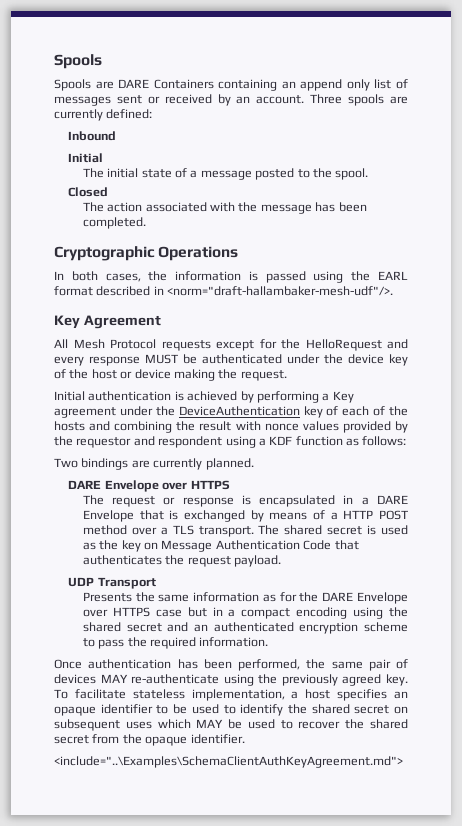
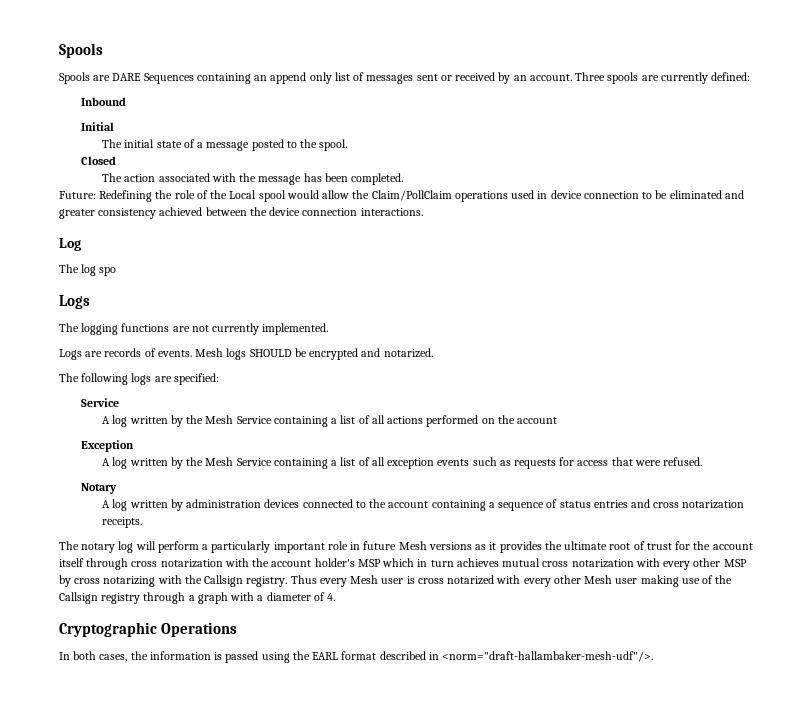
- Spools are DARE Containers containing an append only list of messages sent or received by an account.
+ Spools are DARE Sequences containing an append only list of messages sent or received by an account.
+ Future: Redefining the role of the Local spool would allow the Claim/PollClaim operations used in device connection to be eliminated and greater consistency achieved between the device connection interactions.
+ Log
+ The log spo
+ Logs
+ The logging functions are not currently implemented.
+ Logs are records of events. Mesh logs SHOULD be encrypted and notarized.
+ The following logs are specified:
+ Service
+ A log written by the Mesh Service containing a list of all actions performed on the account
+ Exception
+ A log written by the Mesh Service containing a list of all exception events such as requests for access that were refused.
+ Notary
+ A log written by administration devices connected to the account containing a sequence of status entries and cross notarization receipts.
+ The notary log will perform a particularly important role in future Mesh versions as it provides the ultimate root of trust for the account itself through cross notarization with the account holder's MSP which in turn achieves mutual cross notarization with every other MSP by cross notarizing with the Callsign registry. Thus every Mesh user is cross notarized with every other Mesh user making use of the Callsign registry through a graph with a diameter of 4.
- Key Agreement
- All Mesh Protocol requests except for the HelloRequest and every response MUST be authenticated under the device key of the host or device making the request.
- Initial authentication is achieved by performing a Key agreement under the DeviceAuthentication key of each of the hosts and combining the result with nonce values provided by the requestor and respondent using a KDF function as follows:
- Two bindings are currently planned.
- DARE Envelope over HTTPS
- The request or response is encapsulated in a DARE Envelope that is exchanged by means of a HTTP POST method over a TLS transport. The shared secret is used as the key on Message Authentication Code that authenticates the request payload.
- UDP Transport
- Presents the same information as for the DARE Envelope over HTTPS case but in a compact encoding using the shared secret and an authenticated encryption scheme to pass the required information.
- Once authentication has been performed, the same pair of devices MAY re-authenticate using the previously agreed key. To facilitate stateless implementation, a host specifies an opaque identifier to be used to identify the shared secret on subsequent uses which MAY be used to recover the shared secret from the opaque identifier.
- <include="..\Examples\SchemaClientAuthKeyAgreement.md">

